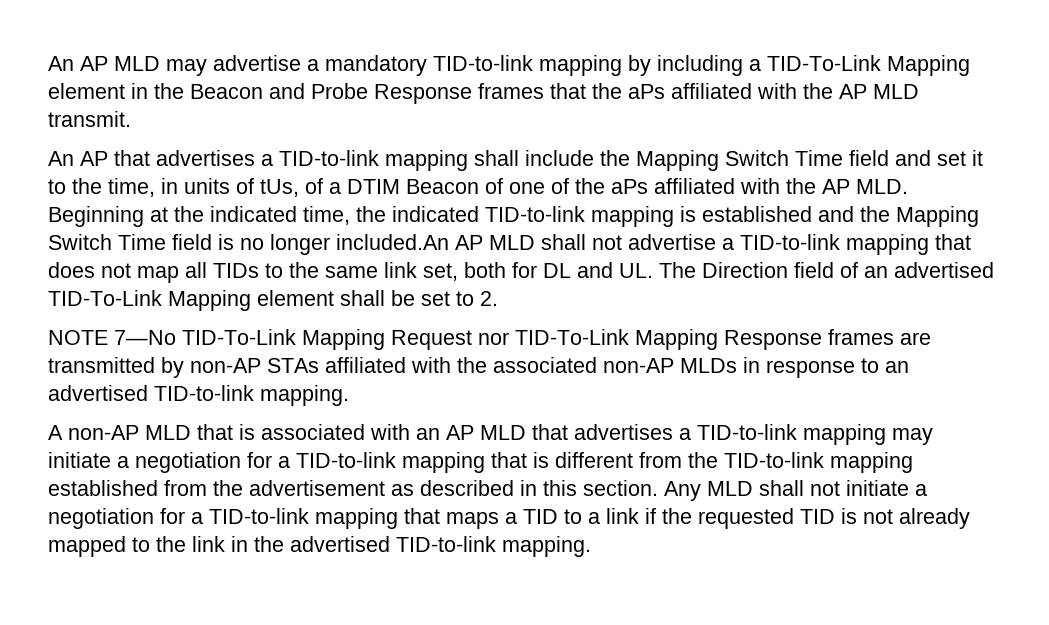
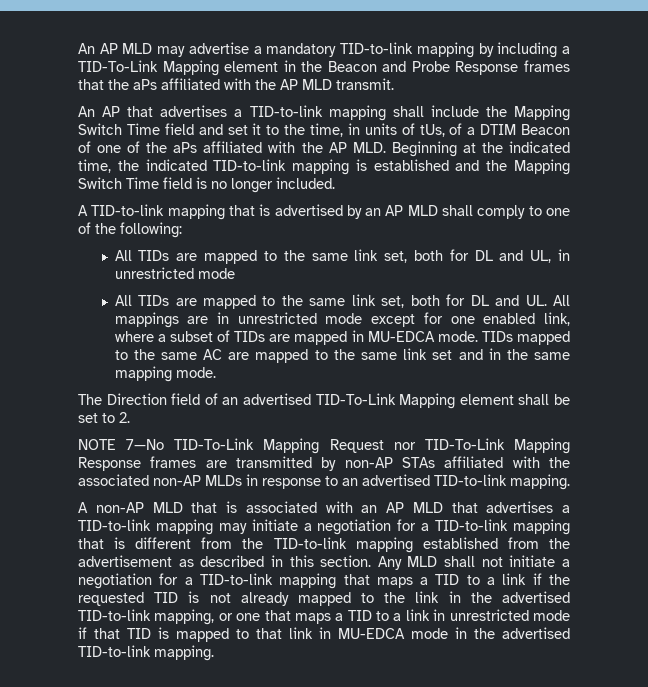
- An AP that advertises a TID-to-link mapping shall include the Mapping Switch Time field and set it to the time, in units of tUs, of a DTIM Beacon of one of the aPs affiliated with the AP MLD. Beginning at the indicated time, the indicated TID-to-link mapping is established and the Mapping Switch Time field is no longer included.An AP MLD shall not advertise a TID-to-link mapping that does not map all TIDs to the same link set, both for DL and UL. The Direction field of an advertised TID-To-Link Mapping element shall be set to 2.
+ An AP that advertises a TID-to-link mapping shall include the Mapping Switch Time field and set it to the time, in units of tUs, of a DTIM Beacon of one of the aPs affiliated with the AP MLD. Beginning at the indicated time, the indicated TID-to-link mapping is established and the Mapping Switch Time field is no longer included.
+ A TID-to-link mapping that is advertised by an AP MLD shall comply to one of the following:
+ All TIDs are mapped to the same link set, both for DL and UL, in unrestricted mode
+ All TIDs are mapped to the same link set, both for DL and UL. All mappings are in unrestricted mode except for one enabled link, where a subset of TIDs are mapped in MU-EDCA mode. TIDs mapped to the same AC are mapped to the same link set and in the same mapping mode.
+ The Direction field of an advertised TID-To-Link Mapping element shall be set to 2.
- Any MLD shall not initiate a negotiation for a TID-to-link mapping that maps a TID to a link if the requested TID is not already mapped to the link in the advertised TID-to-link mapping.
+ Any MLD shall not initiate a negotiation for a TID-to-link mapping that maps a TID to a link if the requested TID is not already mapped to the link in the advertised TID-to-link mapping, or one that maps a TID to a link in unrestricted mode if that TID is mapped to that link in MU-EDCA mode in the advertised TID-to-link mapping.

